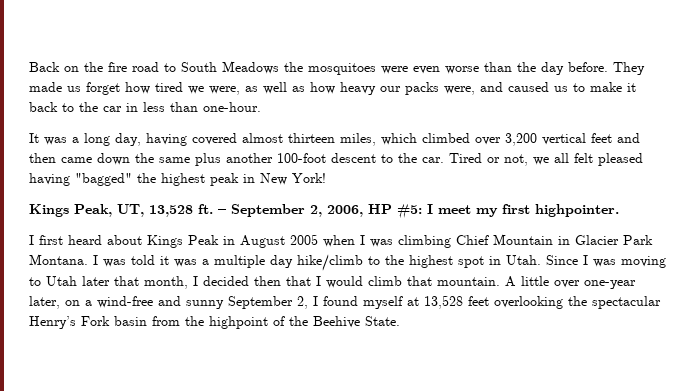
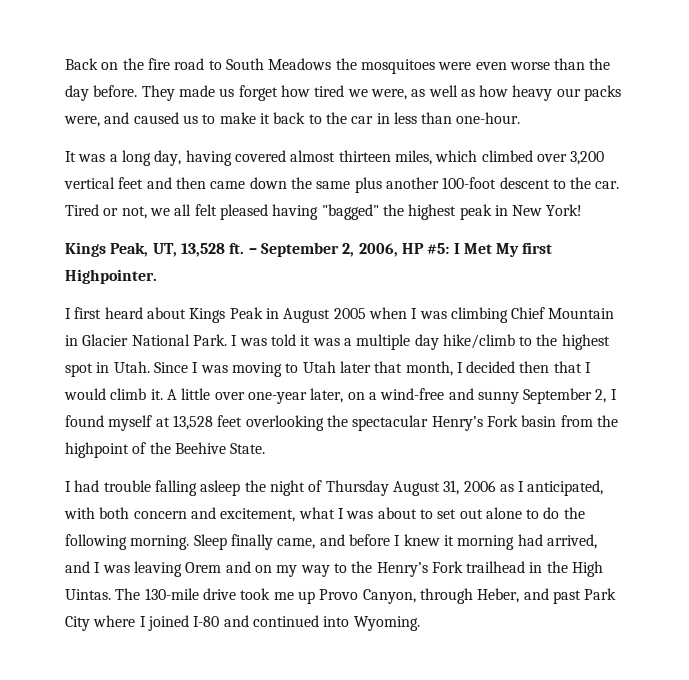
- – September 2, 2006, HP #5: I meet my first highpointer.
+ – September 2, 2006, HP #5: I Met My first Highpointer.
- I first heard about Kings Peak in August 2005 when I was climbing Chief Mountain in Glacier Park Montana.
+ I first heard about Kings Peak in August 2005 when I was climbing Chief Mountain in Glacier National Park.
- Since I was moving to Utah later that month, I decided then that I would climb that mountain.
+ Since I was moving to Utah later that month, I decided then that I would climb it.
+ I had trouble falling asleep the night of Thursday August 31, 2006 as I anticipated, with both concern and excitement, what I was about to set out alone to do the following morning. Sleep finally came, and before I knew it morning had arrived, and I was leaving Orem and on my way to the Henry’s Fork trailhead in the High Uintas. The 130-mile drive took me up Provo Canyon, through Heber, and past Park City where I joined I-80 and continued into Wyoming.

